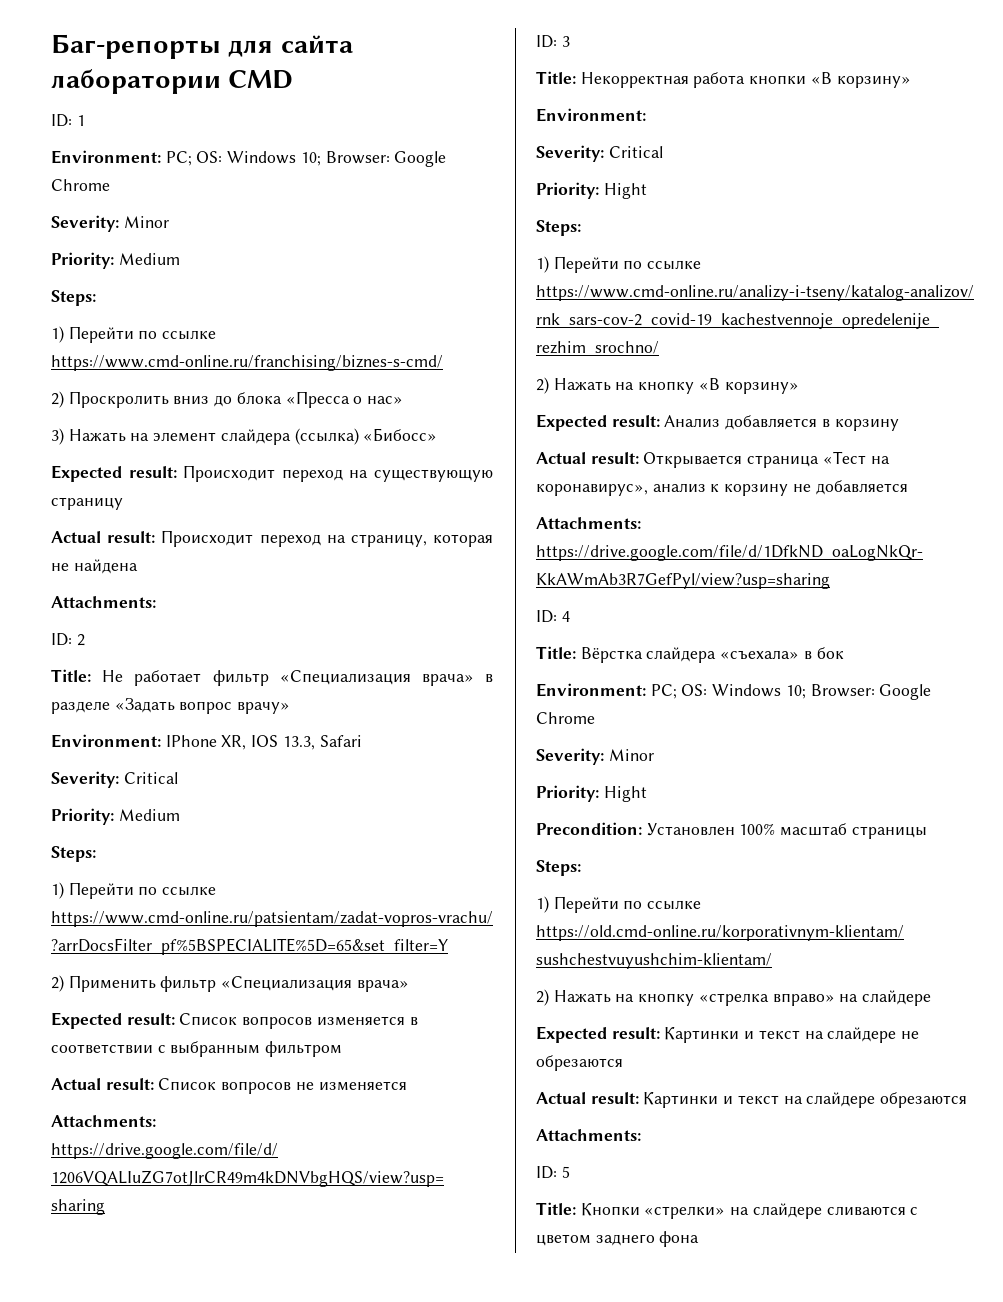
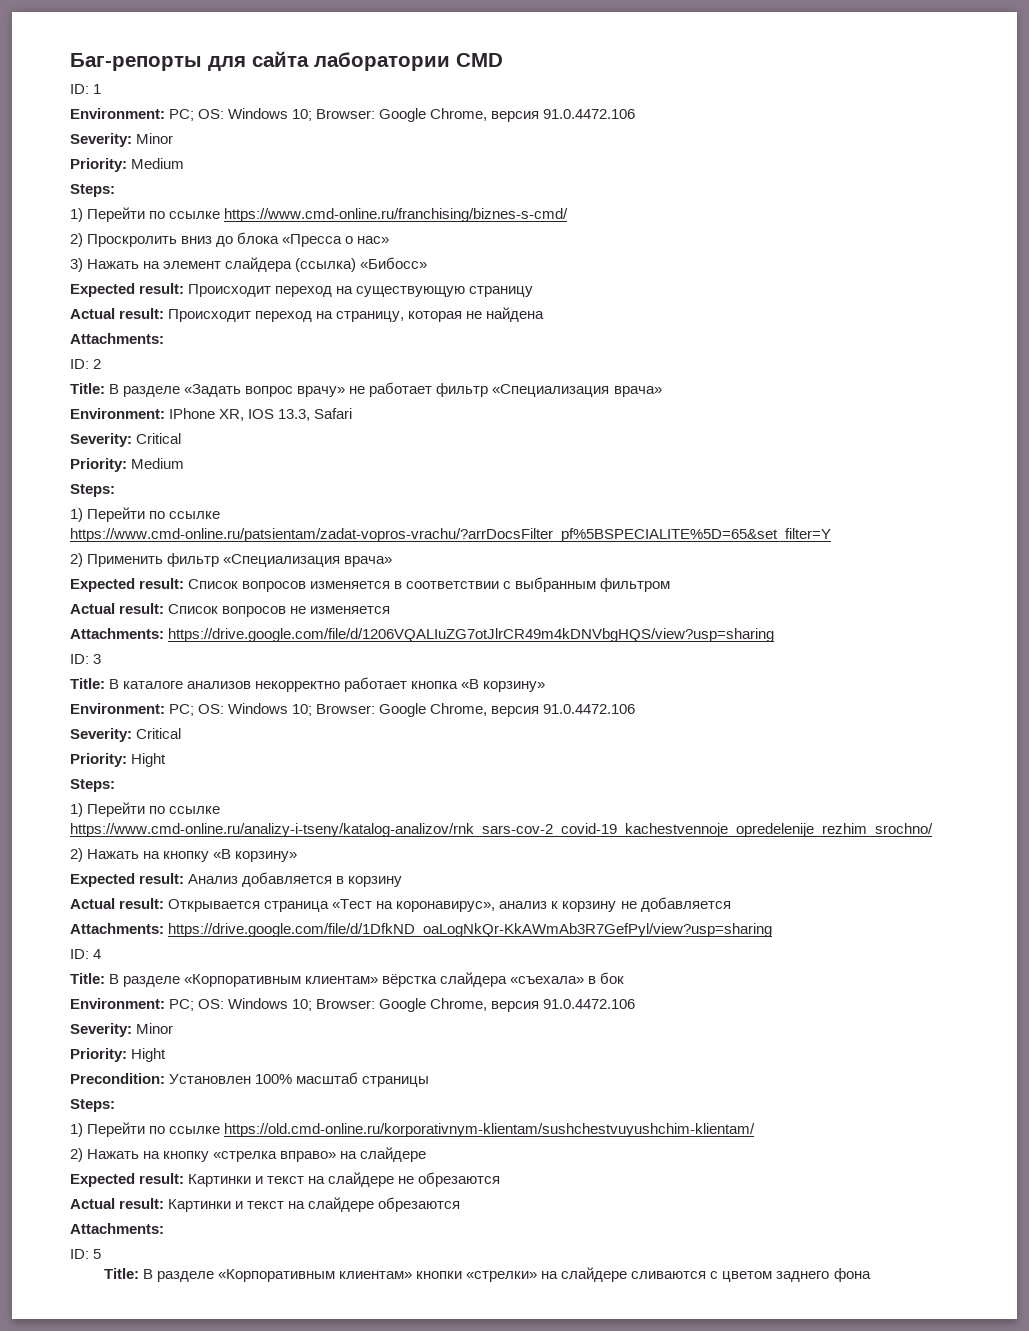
  ID: 1
- Environment: PC; OS: Windows 10; Browser: Google Chrome
+ Environment: PC; OS: Windows 10; Browser: Google Chrome, версия 91.0.4472.106
- Title: Не работает фильтр «Специализация врача» в разделе «Задать вопрос врачу»
+ Title: В разделе «Задать вопрос врачу» не работает фильтр «Специализация врача»
- Title: Некорректная работа кнопки «В корзину»
- Environment:
+ Title: В каталоге анализов некорректно работает кнопка «В корзину»
+ Environment: PC; OS: Windows 10; Browser: Google Chrome, версия 91.0.4472.106
- Title: Вёрстка слайдера «съехала» в бок
- Environment: PC; OS: Windows 10; Browser: Google Chrome
+ Title: В разделе «Корпоративным клиентам» вёрстка слайдера «съехала» в бок
+ Environment: PC; OS: Windows 10; Browser: Google Chrome, версия 91.0.4472.106
- Title: Кнопки «стрелки» на слайдере сливаются с цветом заднего фона
+ Title: В разделе «Корпоративным клиентам» кнопки «стрелки» на слайдере сливаются с цветом заднего фона

